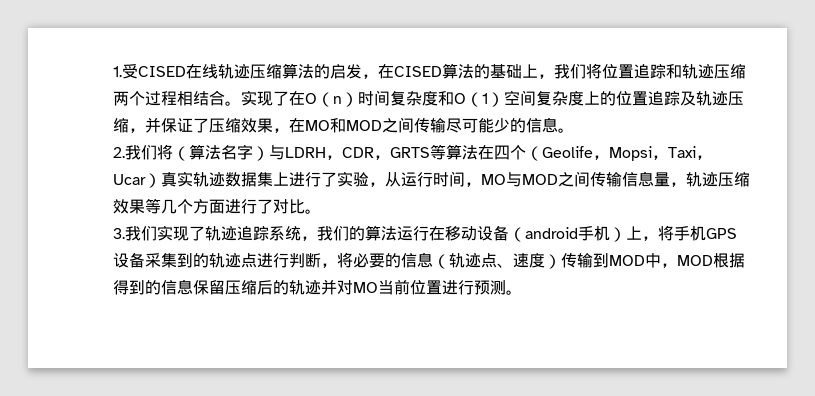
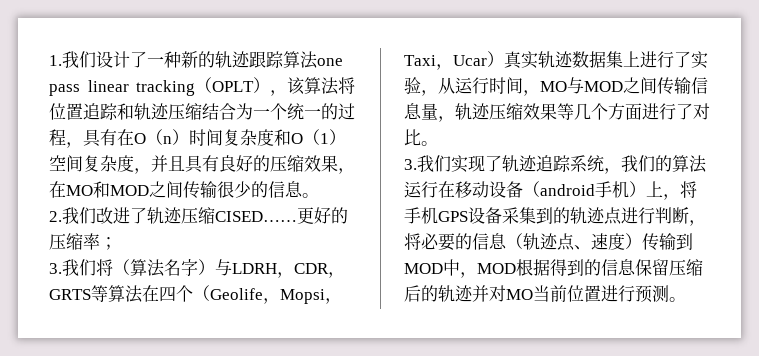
- 1.受CISED在线轨迹压缩算法的启发，在CISED算法的基础上，我们将位置追踪和轨迹压缩两个过程相结合。实现了在O（n）时间复杂度和O（1）空间复杂度上的位置追踪及轨迹压缩，并保证了压缩效果，在MO和MOD之间传输尽可能少的信息。
+ 1.我们设计了一种新的轨迹跟踪算法one pass linear tracking（OPLT），该算法将位置追踪和轨迹压缩结合为一个统一的过程，具有在O（n）时间复杂度和O（1）空间复杂度，并且具有良好的压缩效果，在MO和MOD之间传输很少的信息。
- 2.我们将（算法名字）与LDRH，CDR，GRTS等算法在四个（Geolife，Mopsi，Taxi，Ucar）真实轨迹数据集上进行了实验，从运行时间，MO与MOD之间传输信息量，轨迹压缩效果等几个方面进行了对比。
+ 2.我们改进了轨迹压缩CISED……更好的压缩率；
+ 3.我们将（算法名字）与LDRH，CDR，GRTS等算法在四个（Geolife，Mopsi，Taxi，Ucar）真实轨迹数据集上进行了实验，从运行时间，MO与MOD之间传输信息量，轨迹压缩效果等几个方面进行了对比。

